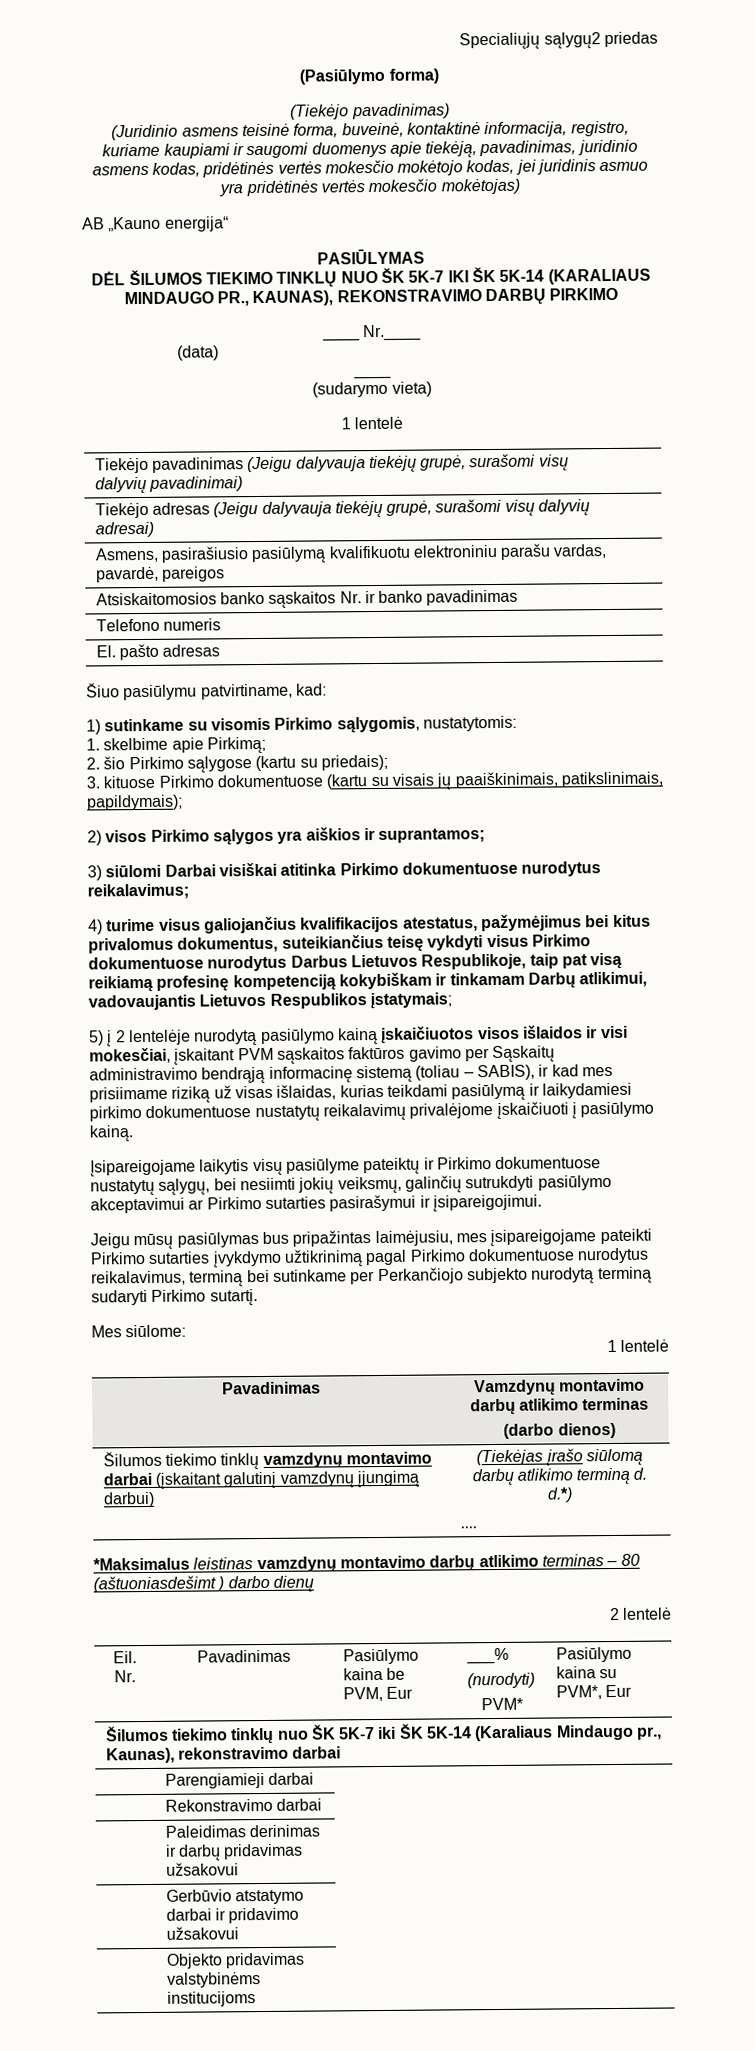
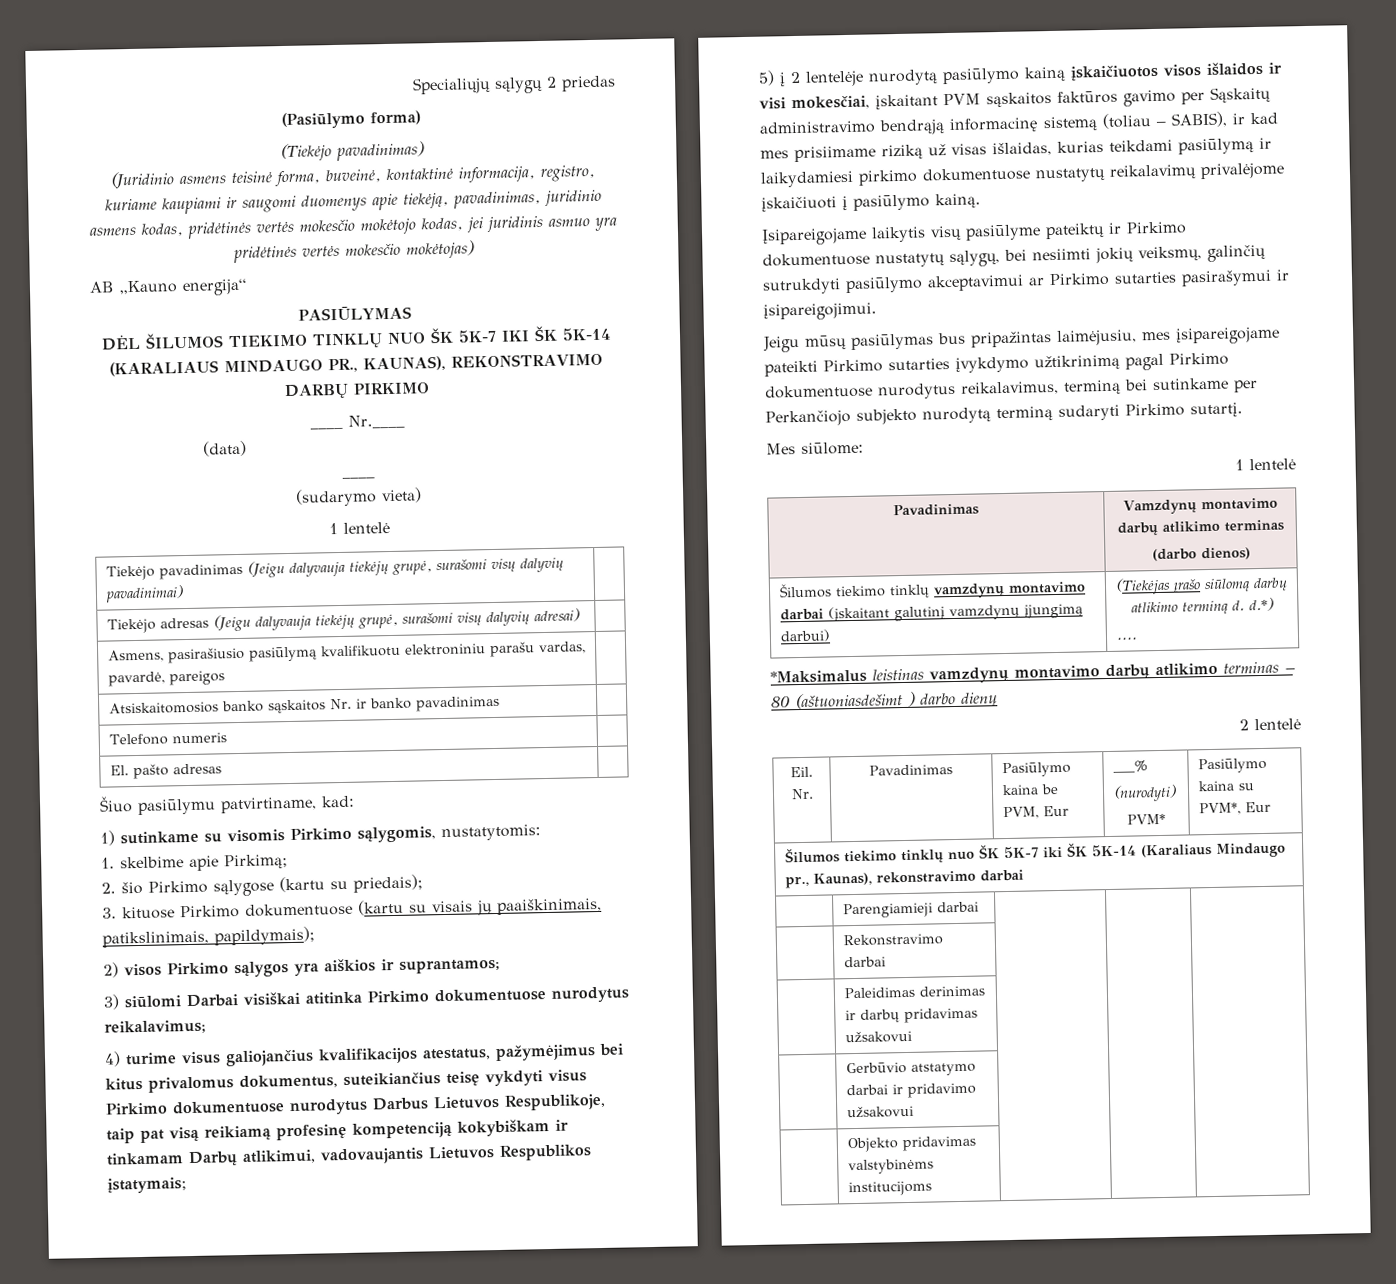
- Specialiųjų sąlygų2 priedas
+ Specialiųjų sąlygų 2 priedas

